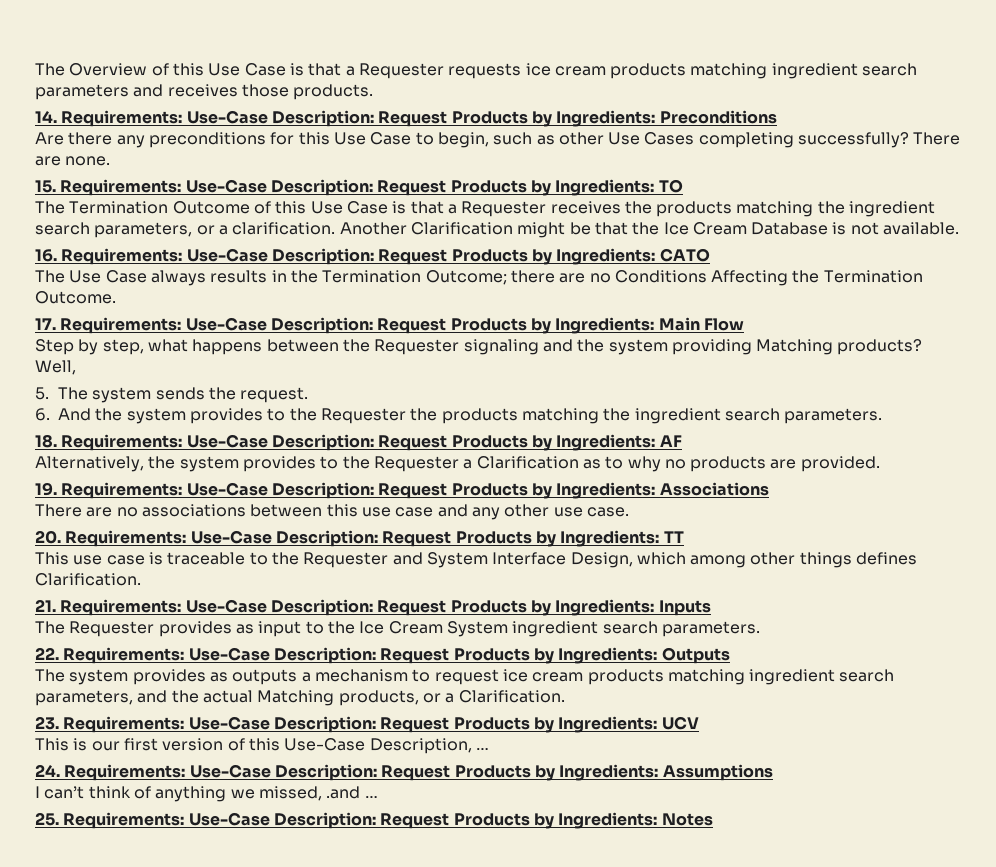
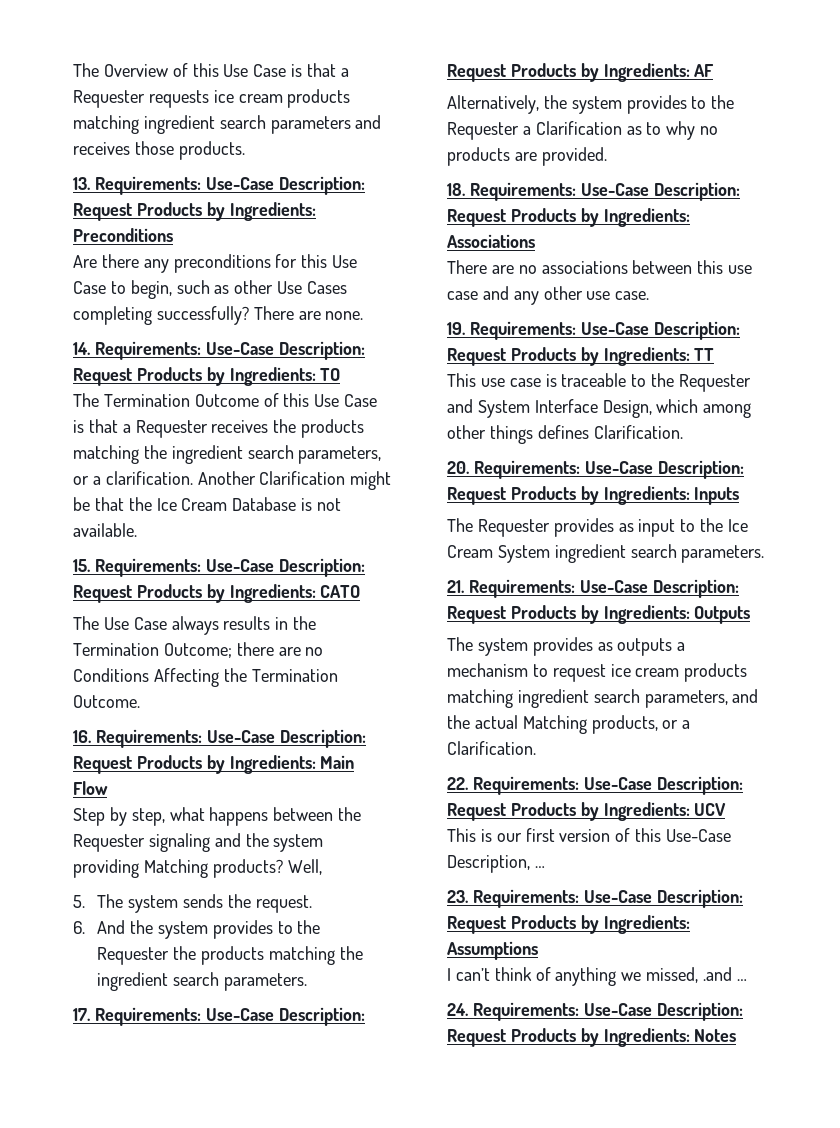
- 14. Requirements: Use-Case Description: Request Products by Ingredients: Preconditions
+ 13. Requirements: Use-Case Description: Request Products by Ingredients: Preconditions
- 15. Requirements: Use-Case Description: Request Products by Ingredients: TO
+ 14. Requirements: Use-Case Description: Request Products by Ingredients: TO
- 16. Requirements: Use-Case Description: Request Products by Ingredients: CATO
+ 15. Requirements: Use-Case Description: Request Products by Ingredients: CATO
- 17. Requirements: Use-Case Description: Request Products by Ingredients: Main Flow
+ 16. Requirements: Use-Case Description: Request Products by Ingredients: Main Flow
- 18. Requirements: Use-Case Description: Request Products by Ingredients: AF
+ 17. Requirements: Use-Case Description: Request Products by Ingredients: AF
- 19. Requirements: Use-Case Description: Request Products by Ingredients: Associations
+ 18. Requirements: Use-Case Description: Request Products by Ingredients: Associations
- 20. Requirements: Use-Case Description: Request Products by Ingredients: TT
+ 19. Requirements: Use-Case Description: Request Products by Ingredients: TT
- 21. Requirements: Use-Case Description: Request Products by Ingredients: Inputs
+ 20. Requirements: Use-Case Description: Request Products by Ingredients: Inputs
- 22. Requirements: Use-Case Description: Request Products by Ingredients: Outputs
+ 21. Requirements: Use-Case Description: Request Products by Ingredients: Outputs
- 23. Requirements: Use-Case Description: Request Products by Ingredients: UCV
+ 22. Requirements: Use-Case Description: Request Products by Ingredients: UCV
- 24. Requirements: Use-Case Description: Request Products by Ingredients: Assumptions
+ 23. Requirements: Use-Case Description: Request Products by Ingredients: Assumptions
- 25. Requirements: Use-Case Description: Request Products by Ingredients: Notes
+ 24. Requirements: Use-Case Description: Request Products by Ingredients: Notes

